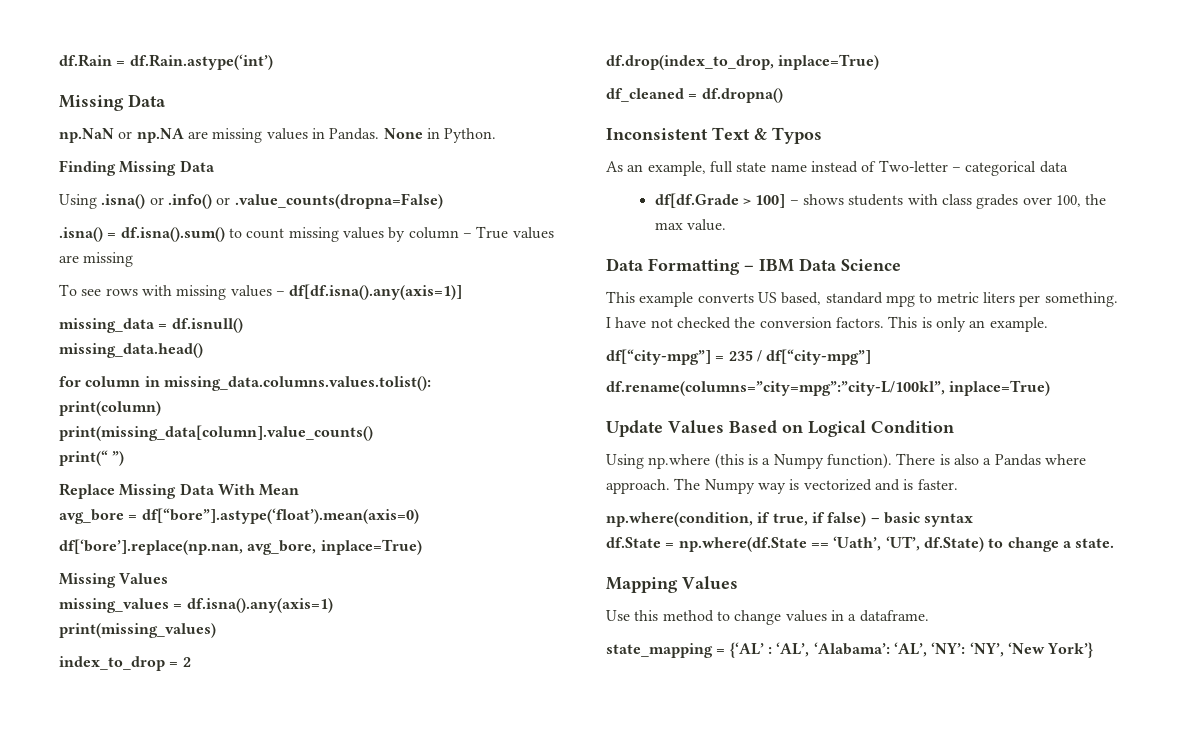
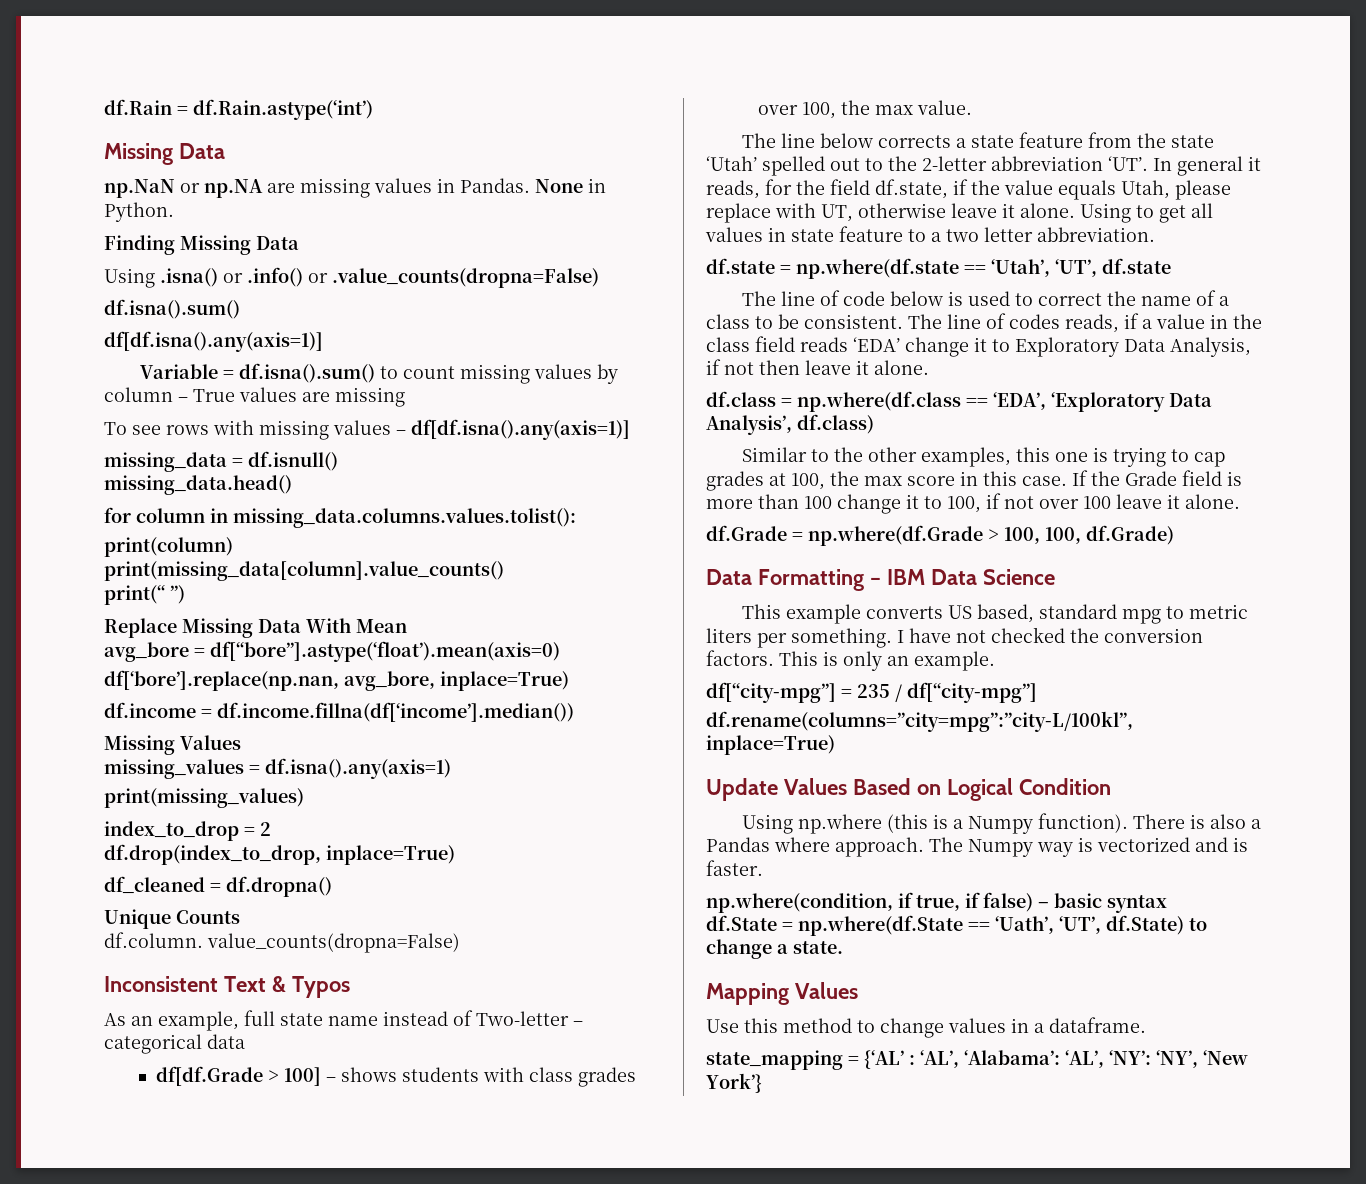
  Using .isna() or .info() or .value_counts(dropna=False)
- .isna() = df.isna().sum() to count missing values by column – True values are missing
+ df.isna().sum()
+ df[df.isna().any(axis=1)]
+ Variable = df.isna().sum() to count missing values by column – True values are missing
+ df.income = df.income.fillna(df[‘income’].median())
+ Unique Counts
+ df.column. value_counts(dropna=False)
+ The line below corrects a state feature from the state ‘Utah’ spelled out to the 2-letter abbreviation ‘UT’. In general it reads, for the field df.state, if the value equals Utah, please replace with UT, otherwise leave it alone. Using to get all values in state feature to a two letter abbreviation.
+ df.state = np.where(df.state == ‘Utah’, ‘UT’, df.state
+ The line of code below is used to correct the name of a class to be consistent. The line of codes reads, if a value in the class field reads ‘EDA’ change it to Exploratory Data Analysis, if not then leave it alone.
+ df.class = np.where(df.class == ‘EDA’, ‘Exploratory Data Analysis’, df.class)
+ Similar to the other examples, this one is trying to cap grades at 100, the max score in this case. If the Grade field is more than 100 change it to 100, if not over 100 leave it alone.
+ df.Grade = np.where(df.Grade > 100, 100, df.Grade)

